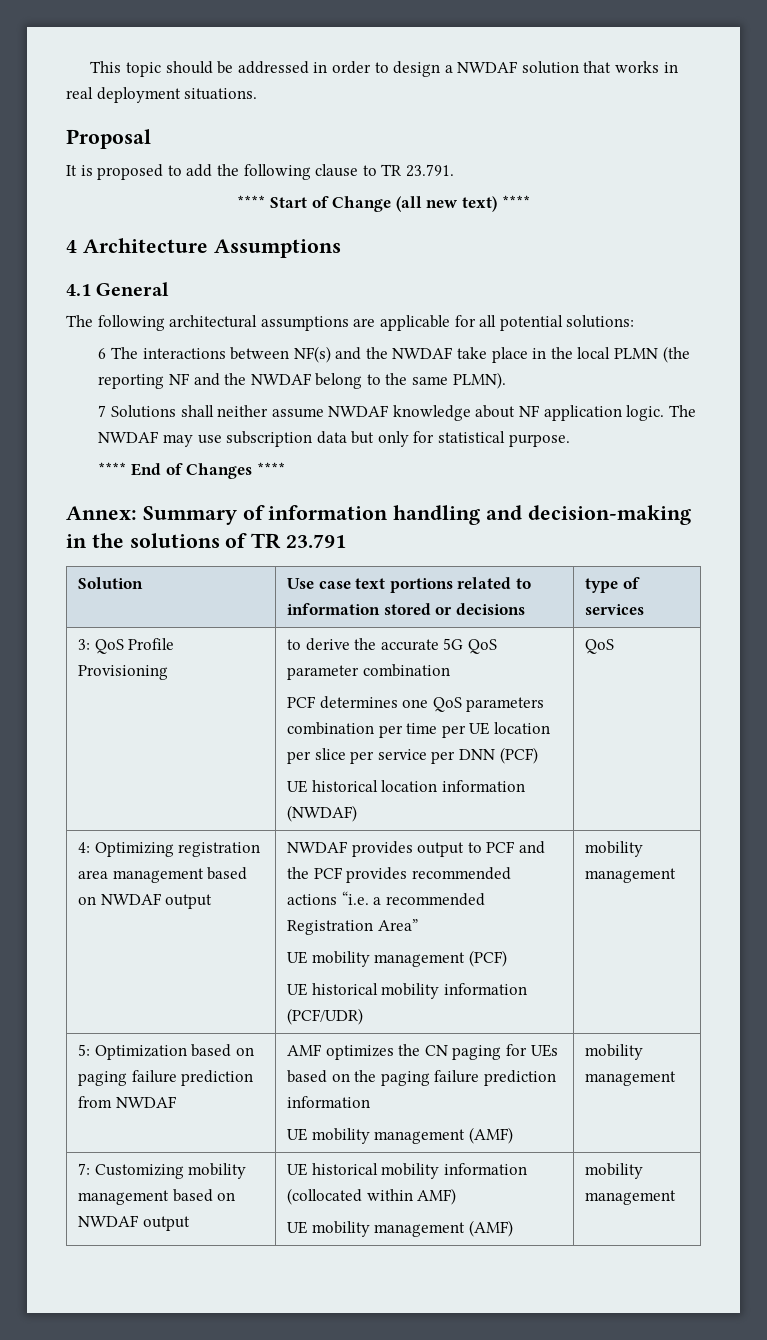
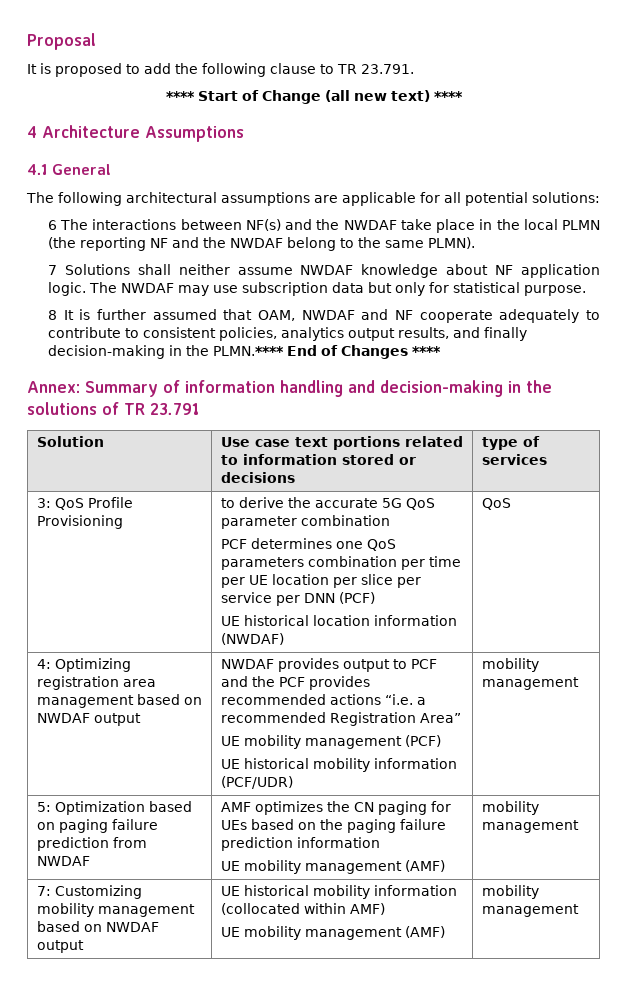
- This topic should be addressed in order to design a NWDAF solution that works in real deployment situations.
- **** End of Changes ****
+ 8 It is further assumed that OAM, NWDAF and NF cooperate adequately to contribute to consistent policies, analytics output results, and finally decision-making in the PLMN.**** End of Changes ****

